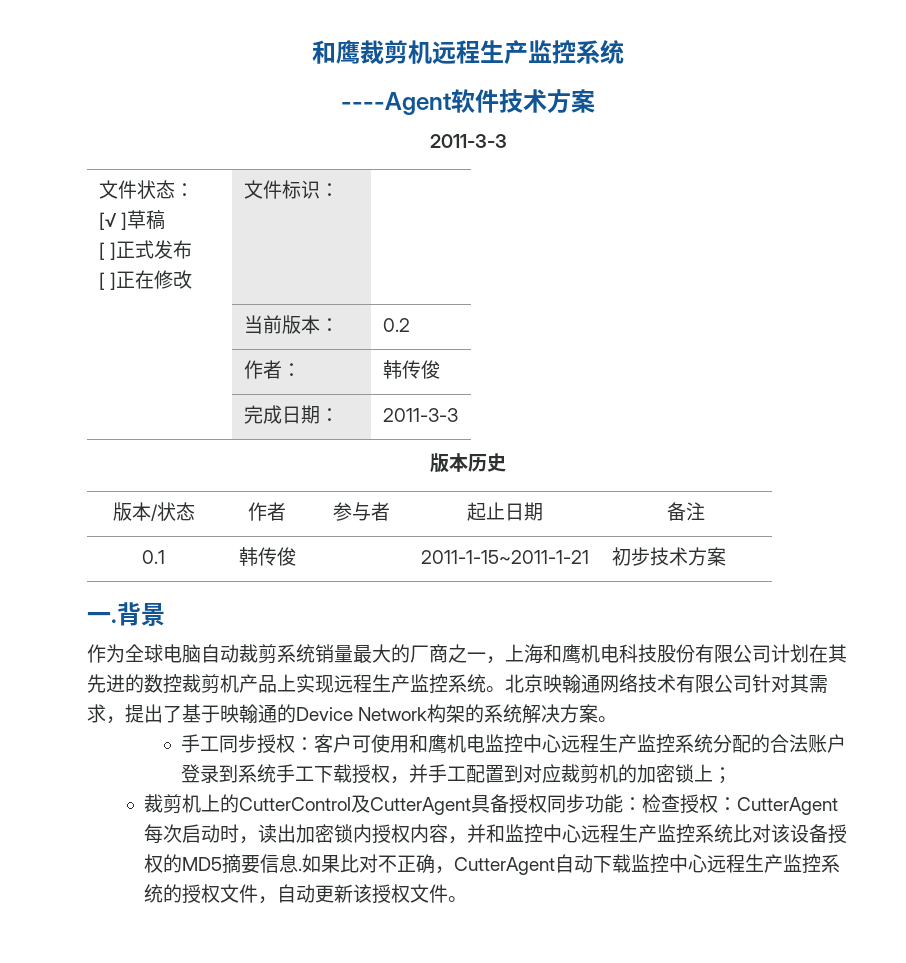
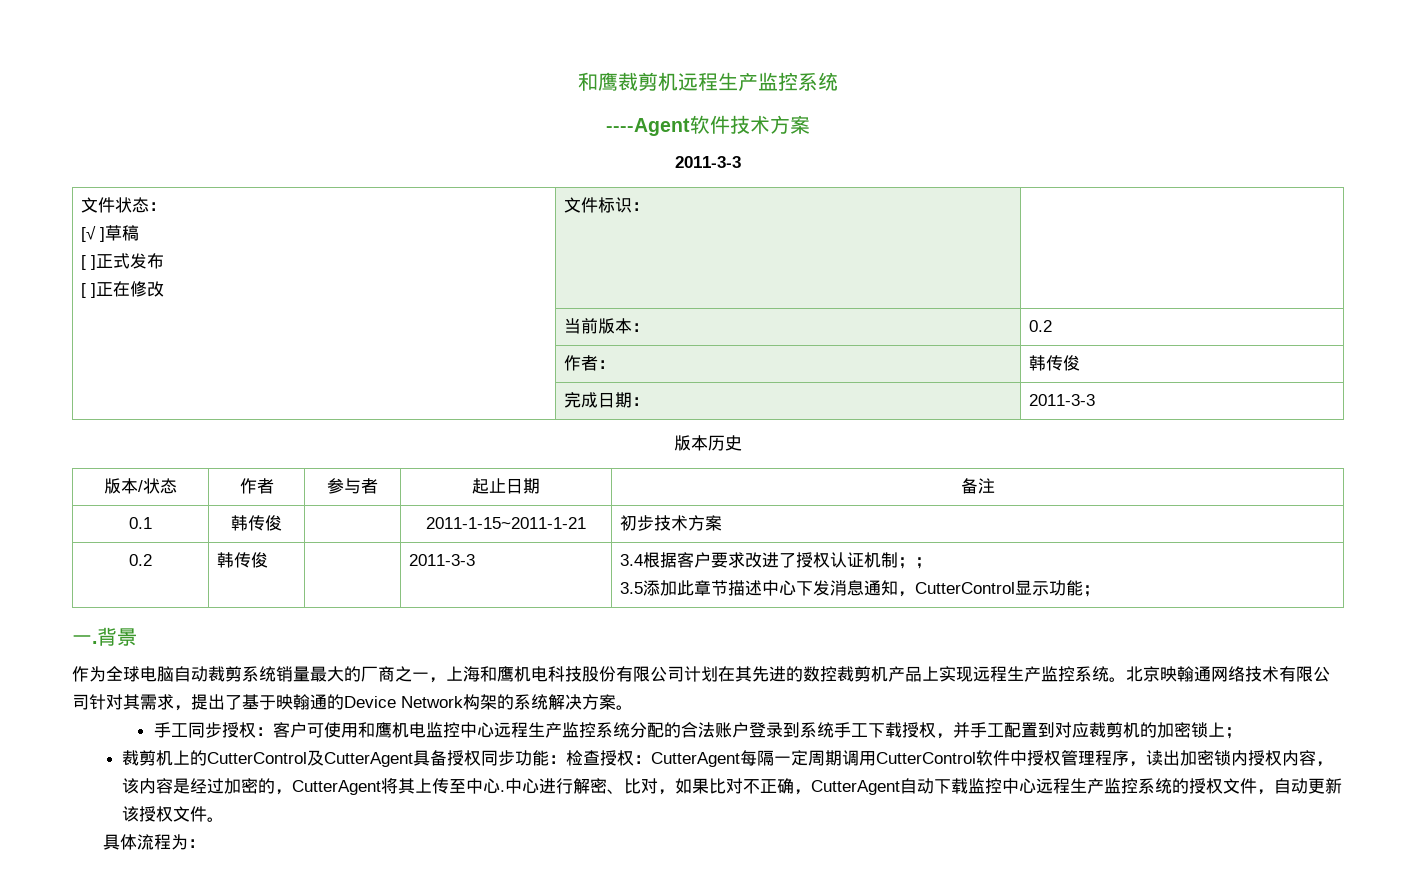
+ 0.2 | 韩传俊 | | 2011-3-3 | 3.4根据客户要求改进了授权认证机制；；
+ 3.5添加此章节描述中心下发消息通知，CutterControl显示功能；
- 裁剪机上的CutterControl及CutterAgent具备授权同步功能：检查授权：CutterAgent每次启动时，读出加密锁内授权内容，并和监控中心远程生产监控系统比对该设备授权的MD5摘要信息.如果比对不正确，CutterAgent自动下载监控中心远程生产监控系统的授权文件，自动更新该授权文件。
+ 裁剪机上的CutterControl及CutterAgent具备授权同步功能：检查授权：CutterAgent每隔一定周期调用CutterControl软件中授权管理程序，读出加密锁内授权内容，该内容是经过加密的，CutterAgent将其上传至中心.中心进行解密、比对，如果比对不正确，CutterAgent自动下载监控中心远程生产监控系统的授权文件，自动更新该授权文件。
+ 具体流程为：

